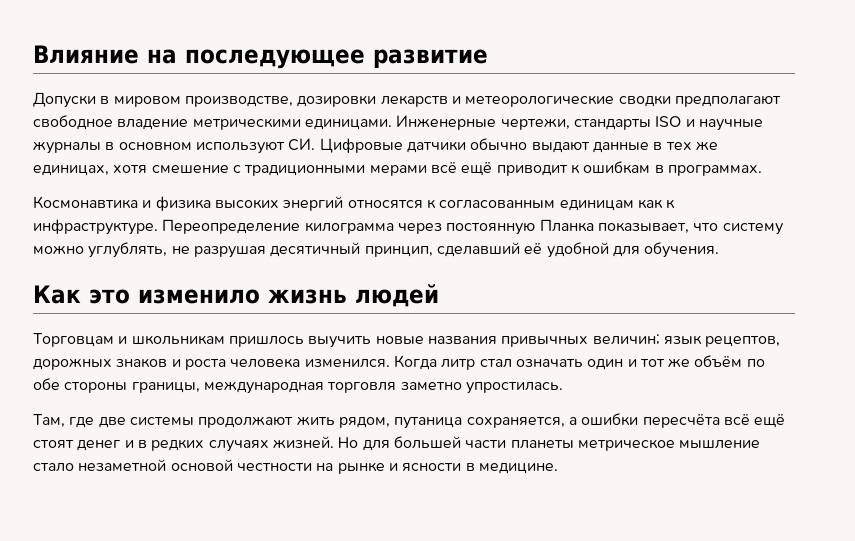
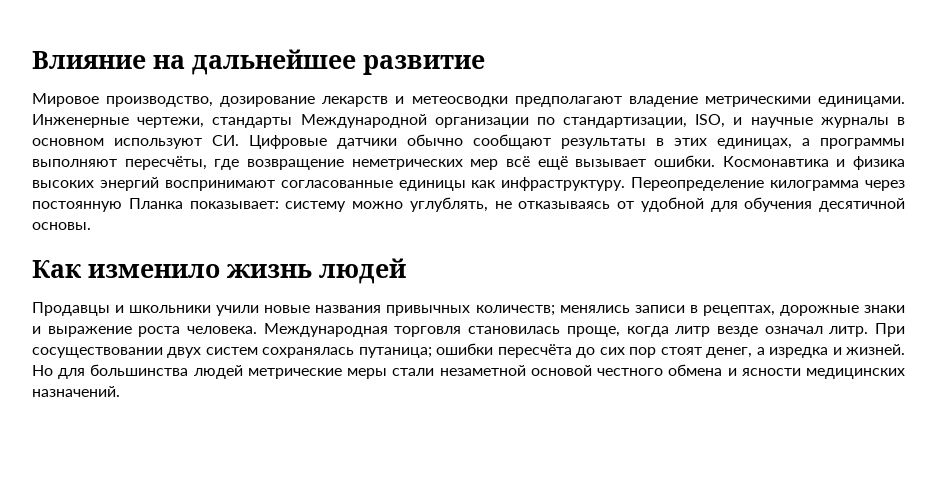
- Влияние на последующее развитие
+ Влияние на дальнейшее развитие
- Допуски в мировом производстве, дозировки лекарств и метеорологические сводки предполагают свободное владение метрическими единицами.
+ Мировое производство, дозирование лекарств и метеосводки предполагают владение метрическими единицами.
- Инженерные чертежи, стандарты ISO и научные журналы в основном используют СИ. Цифровые датчики обычно выдают данные в тех же единицах, хотя смешение с традиционными мерами всё ещё приводит к ошибкам в программах.
- Космонавтика и физика высоких энергий относятся к согласованным единицам как к инфраструктуре.
+ Инженерные чертежи, стандарты Международной организации по стандартизации, ISO, и научные журналы в основном используют СИ. Цифровые датчики обычно сообщают результаты в этих единицах, а программы выполняют пересчёты, где возвращение неметрических мер всё ещё вызывает ошибки. Космонавтика и физика высоких энергий воспринимают согласованные единицы как инфраструктуру.
- Переопределение килограмма через постоянную Планка показывает, что систему можно углублять, не разрушая десятичный принцип, сделавший её удобной для обучения.
+ Переопределение килограмма через постоянную Планка показывает: систему можно углублять, не отказываясь от удобной для обучения десятичной основы.
- Как это изменило жизнь людей
+ Как изменило жизнь людей
- Торговцам и школьникам пришлось выучить новые названия привычных величин; язык рецептов, дорожных знаков и роста человека изменился. Когда литр стал означать один и тот же объём по обе стороны границы, международная торговля заметно упростилась.
- Там, где две системы продолжают жить рядом, путаница сохраняется, а ошибки пересчёта всё ещё стоят денег и в редких случаях жизней. Но для большей части планеты метрическое мышление стало незаметной основой честности на рынке и ясности в медицине.
+ Продавцы и школьники учили новые названия привычных количеств; менялись записи в рецептах, дорожные знаки и выражение роста человека. Международная торговля становилась проще, когда литр везде означал литр. При сосуществовании двух систем сохранялась путаница; ошибки пересчёта до сих пор стоят денег, а изредка и жизней. Но для большинства людей метрические меры стали незаметной основой честного обмена и ясности медицинских назначений.

